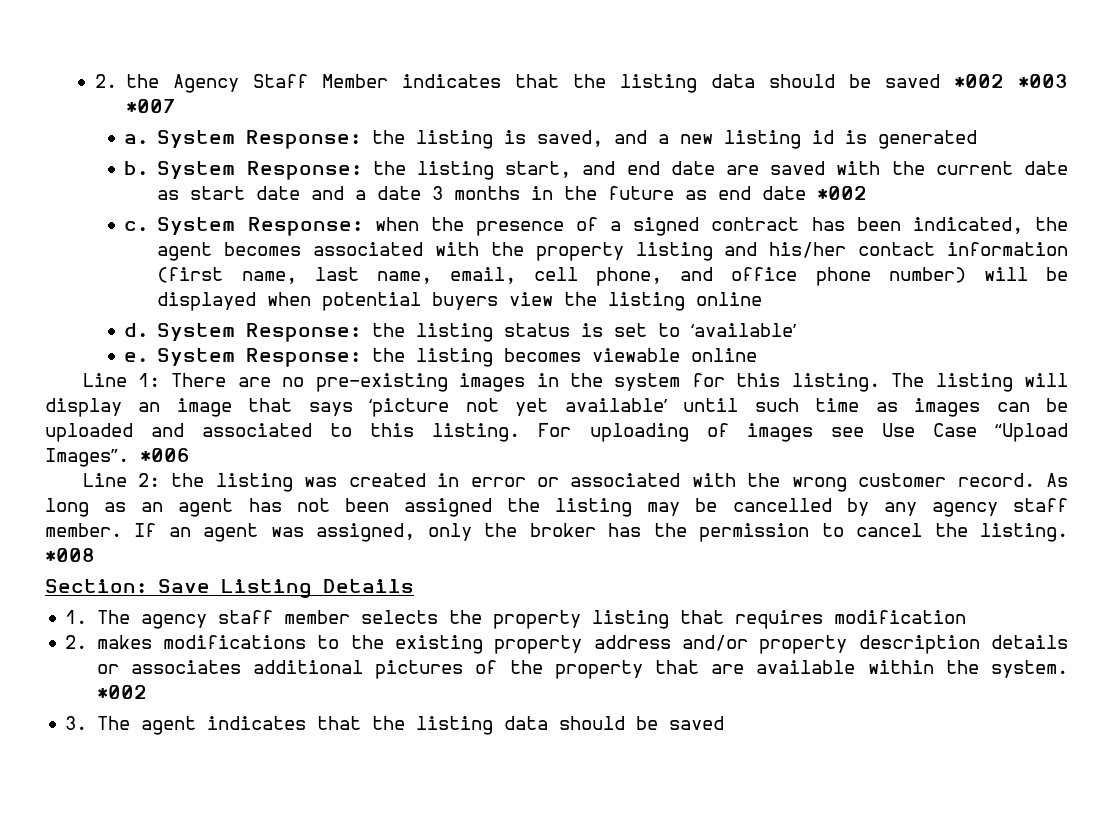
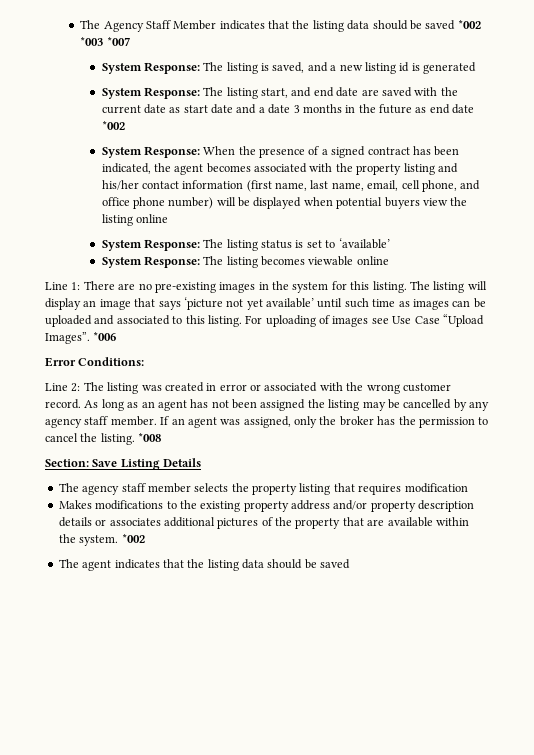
- 2. the Agency Staff Member indicates that the listing data should be saved *002 *003 *007
+ The Agency Staff Member indicates that the listing data should be saved *002 *003 *007
- a. System Response: the listing is saved, and a new listing id is generated
+ System Response: The listing is saved, and a new listing id is generated
- b. System Response: the listing start, and end date are saved with the current date as start date and a date 3 months in the future as end date *002
+ System Response: The listing start, and end date are saved with the current date as start date and a date 3 months in the future as end date *002
- c. System Response: when the presence of a signed contract has been indicated, the agent becomes associated with the property listing and his/her contact information (first name, last name, email, cell phone, and office phone number) will be displayed when potential buyers view the listing online
+ System Response: When the presence of a signed contract has been indicated, the agent becomes associated with the property listing and his/her contact information (first name, last name, email, cell phone, and office phone number) will be displayed when potential buyers view the listing online
- d. System Response: the listing status is set to ‘available’
+ System Response: The listing status is set to ‘available’
- e. System Response: the listing becomes viewable online
+ System Response: The listing becomes viewable online
+ Error Conditions:
- Line 2: the listing was created in error or associated with the wrong customer record.
+ Line 2: The listing was created in error or associated with the wrong customer record.
- 1. The agency staff member selects the property listing that requires modification
+ The agency staff member selects the property listing that requires modification
- 2. makes modifications to the existing property address and/or property description details or associates additional pictures of the property that are available within the system.
+ Makes modifications to the existing property address and/or property description details or associates additional pictures of the property that are available within the system.
- 3. The agent indicates that the listing data should be saved
+ The agent indicates that the listing data should be saved

